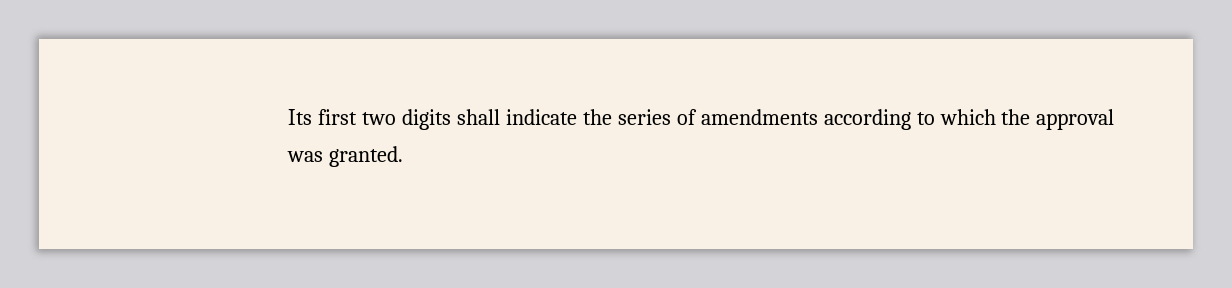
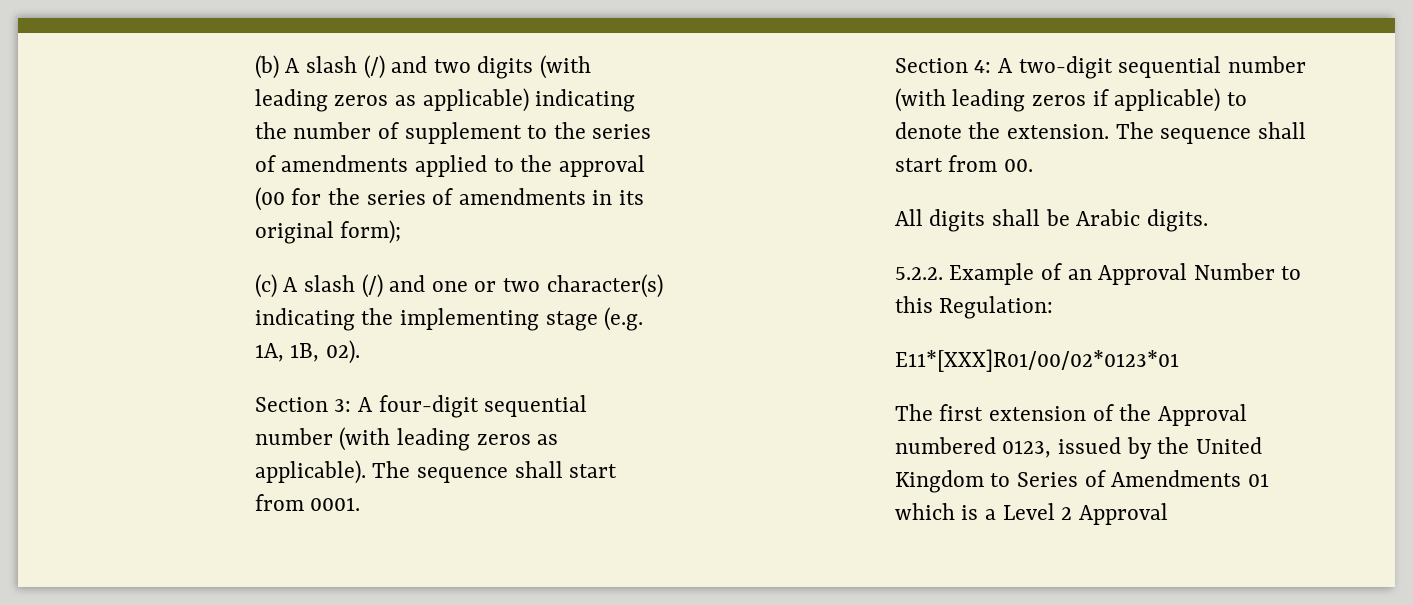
- Its first two digits shall indicate the series of amendments according to which the approval was granted.
+ (b) A slash (/) and two digits (with leading zeros as applicable) indicating the number of supplement to the series of amendments applied to the approval (00 for the series of amendments in its original form);
+ (c) A slash (/) and one or two character(s) indicating the implementing stage (e.g. 1A, 1B, 02).
+ Section 3: A four-digit sequential number (with leading zeros as applicable). The sequence shall start from 0001.
+ Section 4: A two-digit sequential number (with leading zeros if applicable) to denote the extension. The sequence shall start from 00.
+ All digits shall be Arabic digits.
+ 5.2.2. Example of an Approval Number to this Regulation:
+ E11*[XXX]R01/00/02*0123*01
+ The first extension of the Approval numbered 0123, issued by the United Kingdom to Series of Amendments 01 which is a Level 2 Approval

